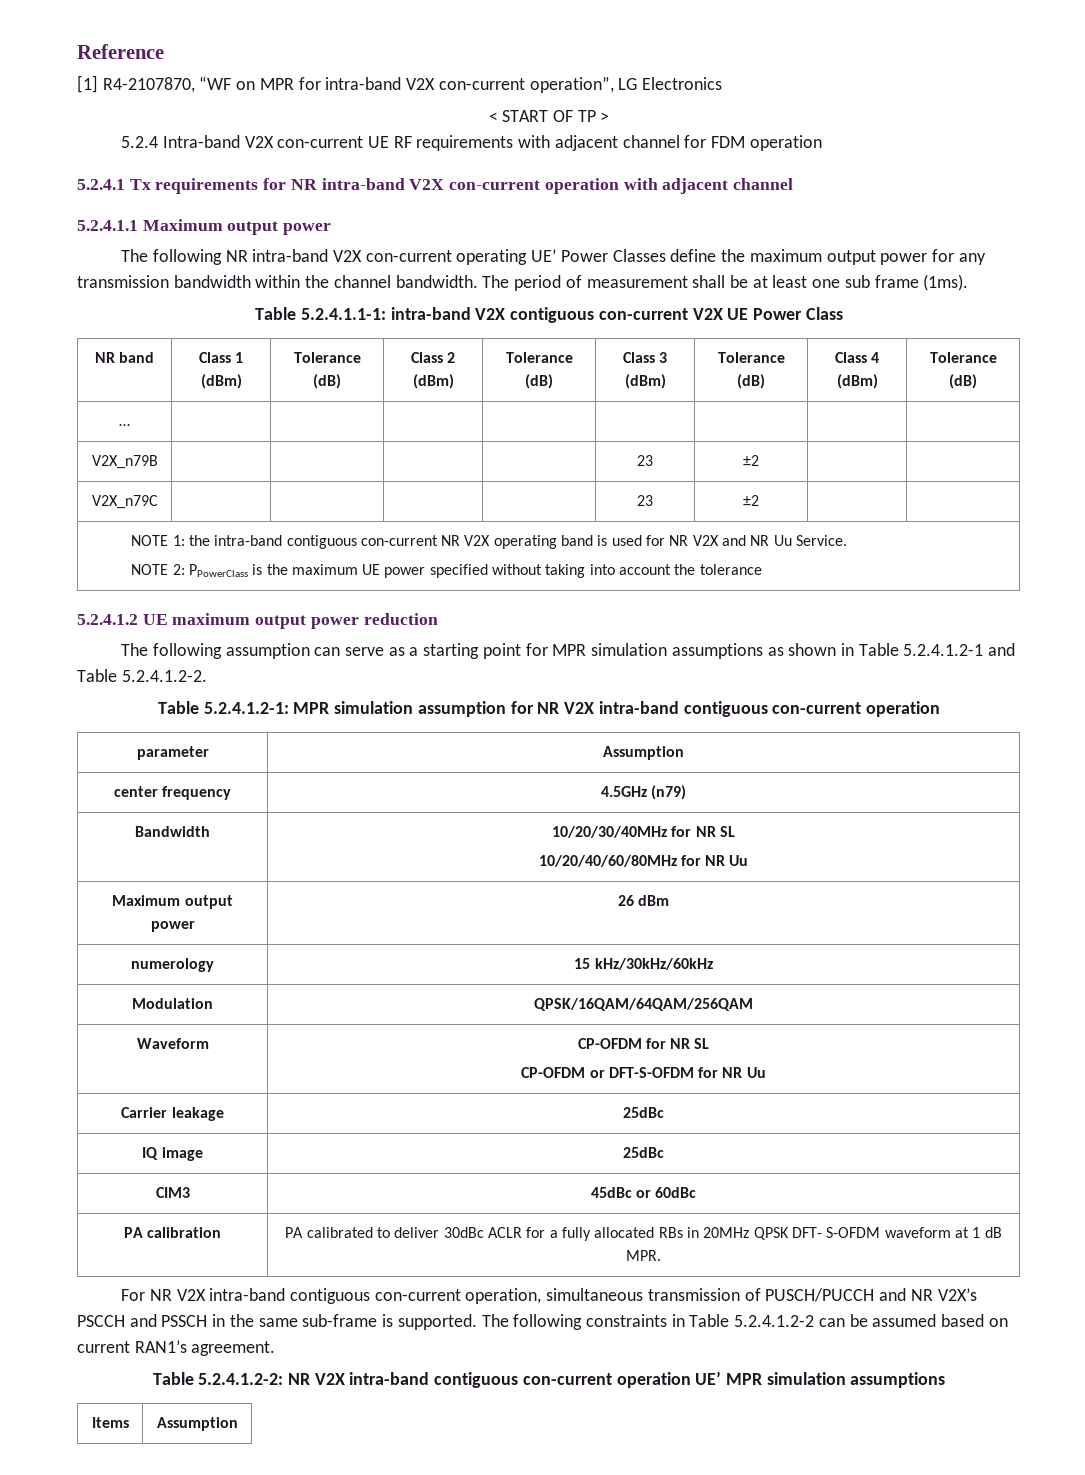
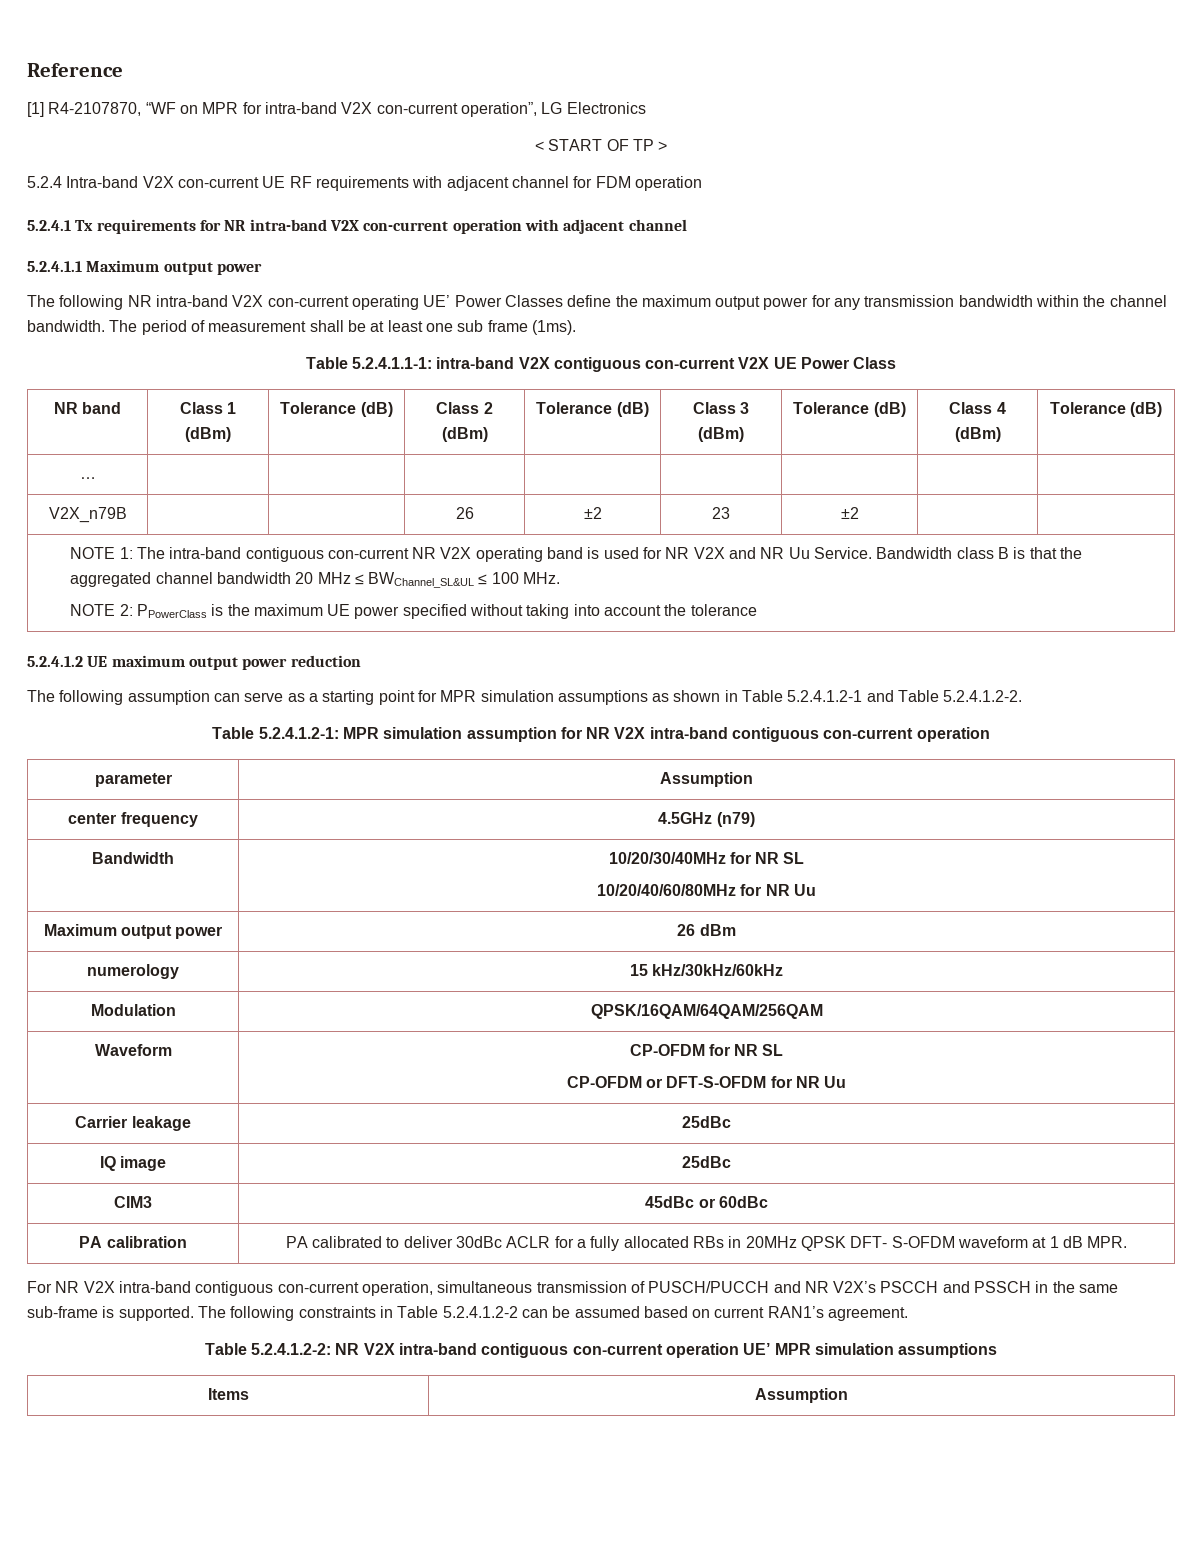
- V2X_n79B | | | | | 23 | ±2 | |
- V2X_n79C | | | | | 23 | ±2 | |
+ V2X_n79B | | | 26 | ±2 | 23 | ±2 | |
- NOTE 1: the intra-band contiguous con-current NR V2X operating band is used for NR V2X and NR Uu Service.
+ NOTE 1: The intra-band contiguous con-current NR V2X operating band is used for NR V2X and NR Uu Service. Bandwidth class B is that the aggregated channel bandwidth 20 MHz ≤ BWChannel_SL&UL ≤ 100 MHz.

